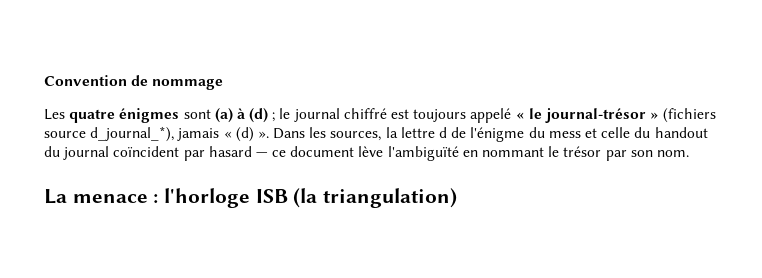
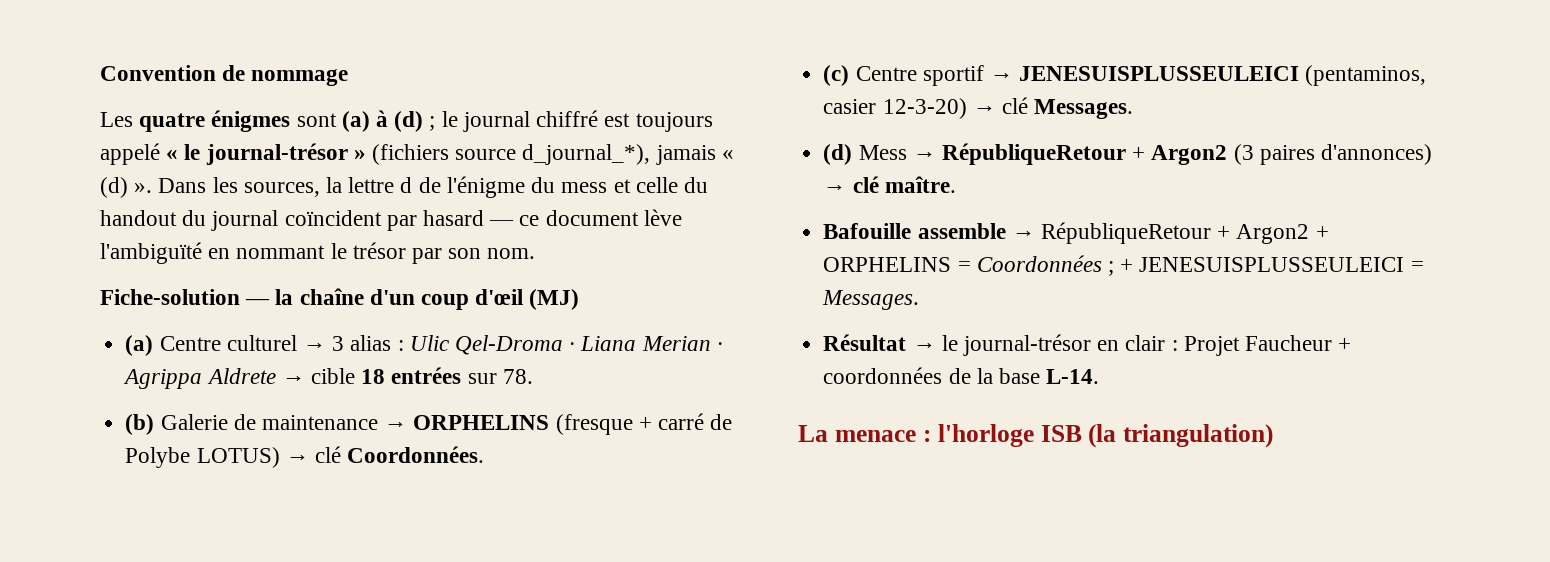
+ Fiche-solution — la chaîne d'un coup d'œil (MJ)
+ (a) Centre culturel → 3 alias : Ulic Qel-Droma · Liana Merian · Agrippa Aldrete → cible 18 entrées sur 78.
+ (b) Galerie de maintenance → ORPHELINS (fresque + carré de Polybe LOTUS) → clé Coordonnées.
+ (c) Centre sportif → JENESUISPLUSSEULEICI (pentaminos, casier 12-3-20) → clé Messages.
+ (d) Mess → RépubliqueRetour + Argon2 (3 paires d'annonces) → clé maître.
+ Bafouille assemble → RépubliqueRetour + Argon2 + ORPHELINS = Coordonnées ; + JENESUISPLUSSEULEICI = Messages.
+ Résultat → le journal-trésor en clair : Projet Faucheur + coordonnées de la base L-14.

